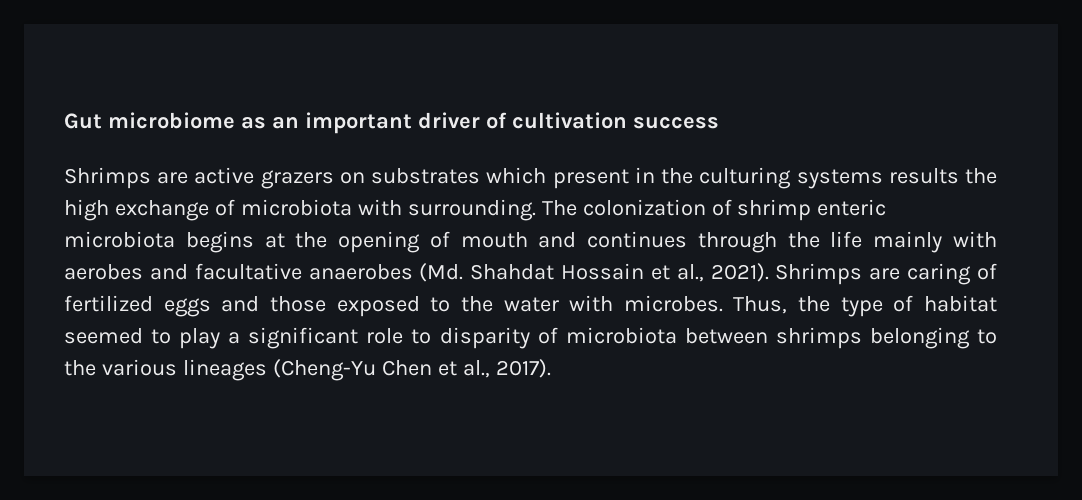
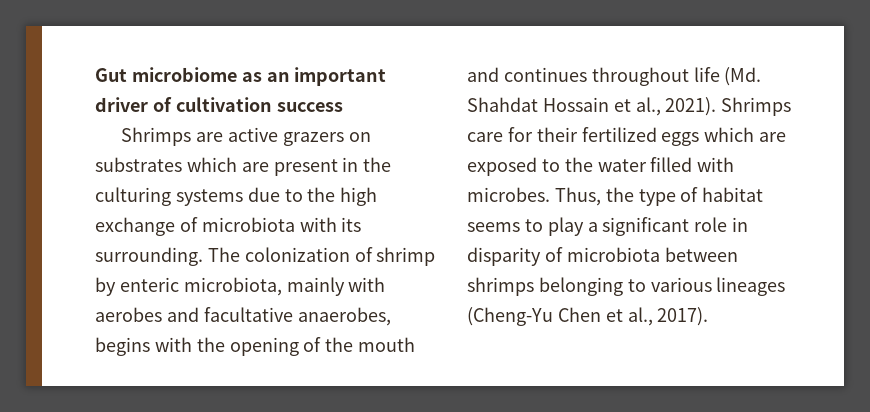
- Shrimps are active grazers on substrates which present in the culturing systems results the high exchange of microbiota with surrounding.
+ Shrimps are active grazers on substrates which are present in the culturing systems due to the high exchange of microbiota with its surrounding.
- The colonization of shrimp enteric microbiota begins at the opening of mouth and continues through the life mainly with aerobes and facultative anaerobes (Md. Shahdat Hossain et al., 2021).
+ The colonization of shrimp by enteric microbiota, mainly with aerobes and facultative anaerobes, begins with the opening of the mouth and continues throughout life (Md. Shahdat Hossain et al., 2021).
- Shrimps are caring of fertilized eggs and those exposed to the water with microbes.
+ Shrimps care for their fertilized eggs which are exposed to the water filled with microbes.
- Thus, the type of habitat seemed to play a significant role to disparity of microbiota between shrimps belonging to the various lineages (Cheng-Yu Chen et al., 2017).
+ Thus, the type of habitat seems to play a significant role in disparity of microbiota between shrimps belonging to various lineages (Cheng-Yu Chen et al., 2017).

